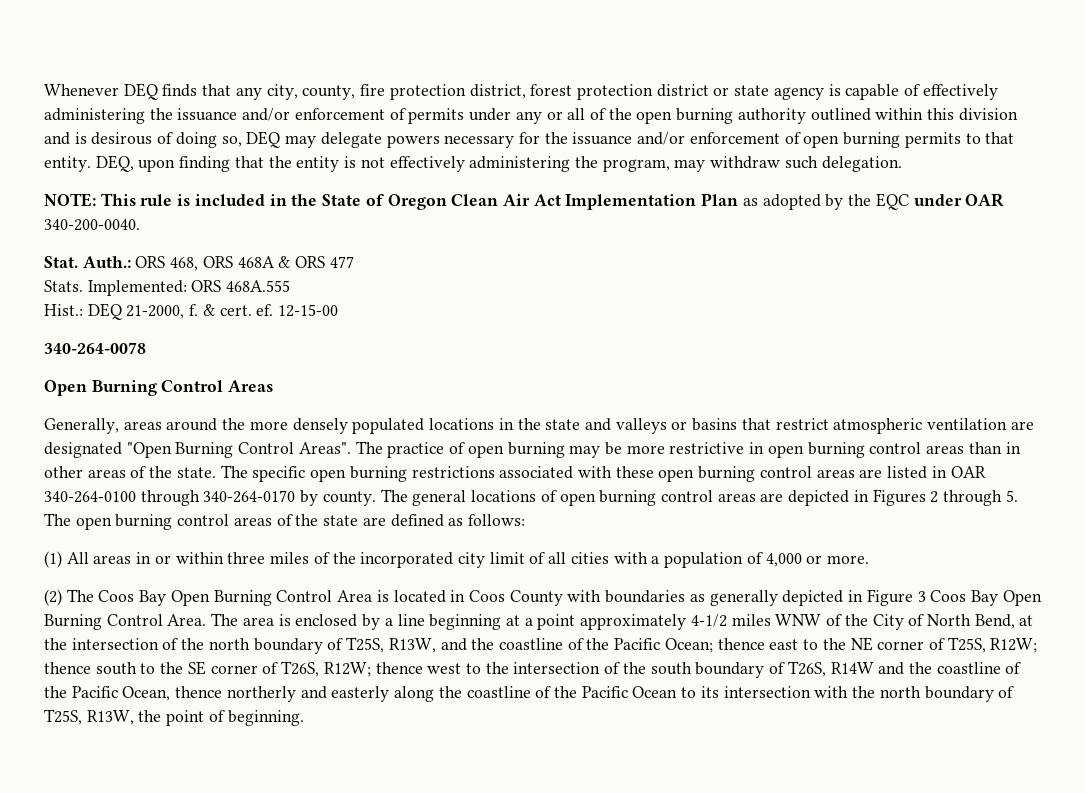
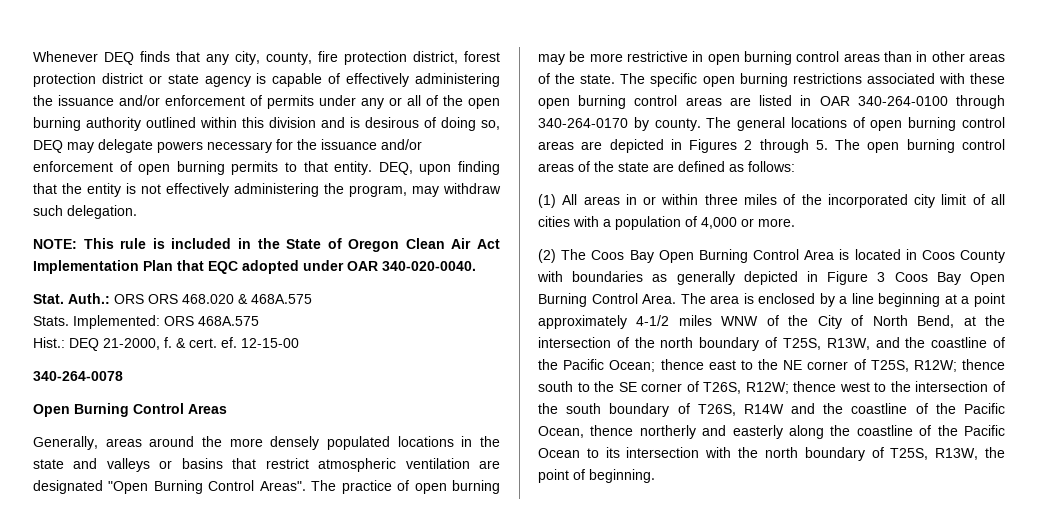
- NOTE: This rule is included in the State of Oregon Clean Air Act Implementation Plan as adopted by the EQC under OAR 340-200-0040.
+ NOTE: This rule is included in the State of Oregon Clean Air Act Implementation Plan that EQC adopted under OAR 340-020-0040.
- Auth.: ORS 468, ORS 468A & ORS 477
+ Auth.: ORS ORS 468.020 & 468A.575
- Implemented: ORS 468A.555
+ Implemented: ORS 468A.575

